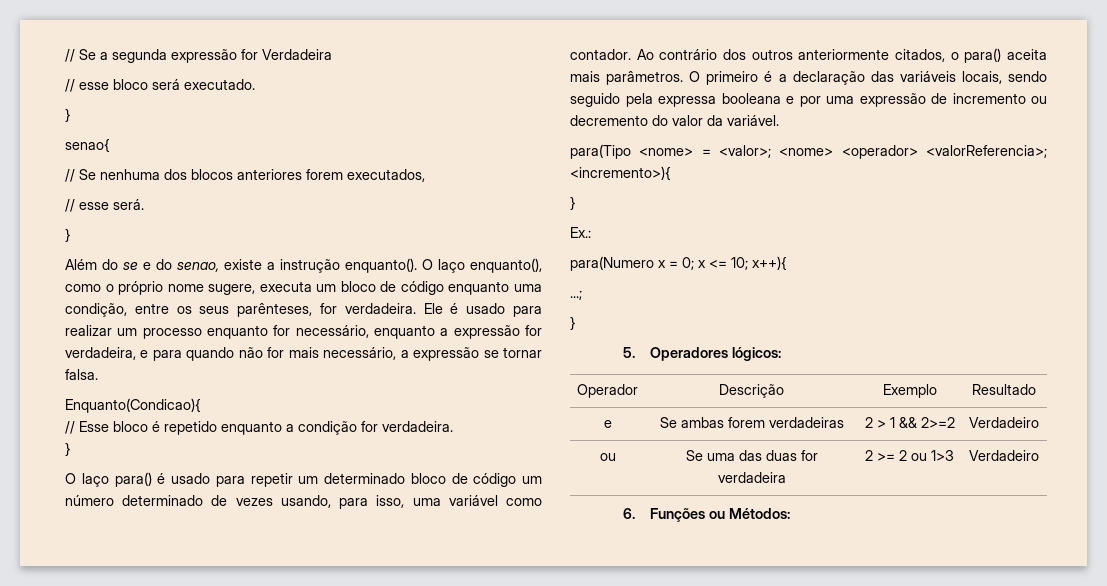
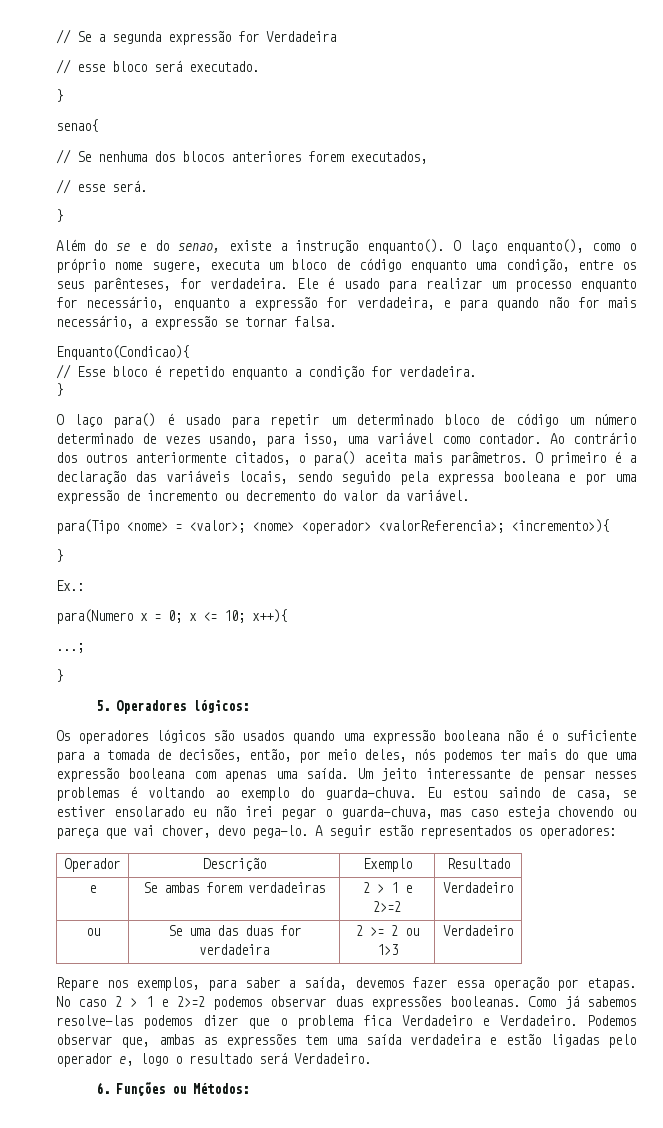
+ Os operadores lógicos são usados quando uma expressão booleana não é o suficiente para a tomada de decisões, então, por meio deles, nós podemos ter mais do que uma expressão booleana com apenas uma saída. Um jeito interessante de pensar nesses problemas é voltando ao exemplo do guarda-chuva. Eu estou saindo de casa, se estiver ensolarado eu não irei pegar o guarda-chuva, mas caso esteja chovendo ou pareça que vai chover, devo pega-lo. A seguir estão representados os operadores:
- e | Se ambas forem verdadeiras | 2 > 1 && 2>=2 | Verdadeiro
+ e | Se ambas forem verdadeiras | 2 > 1 e 2>=2 | Verdadeiro
+ Repare nos exemplos, para saber a saída, devemos fazer essa operação por etapas. No caso 2 > 1 e 2>=2 podemos observar duas expressões booleanas. Como já sabemos resolve-las podemos dizer que o problema fica Verdadeiro e Verdadeiro. Podemos observar que, ambas as expressões tem uma saída verdadeira e estão ligadas pelo operador e, logo o resultado será Verdadeiro.

